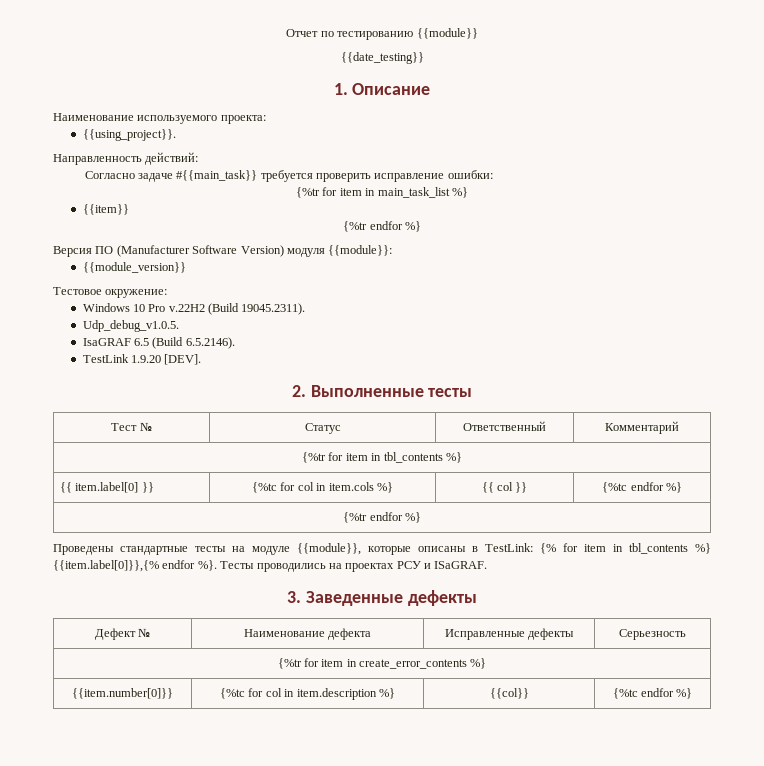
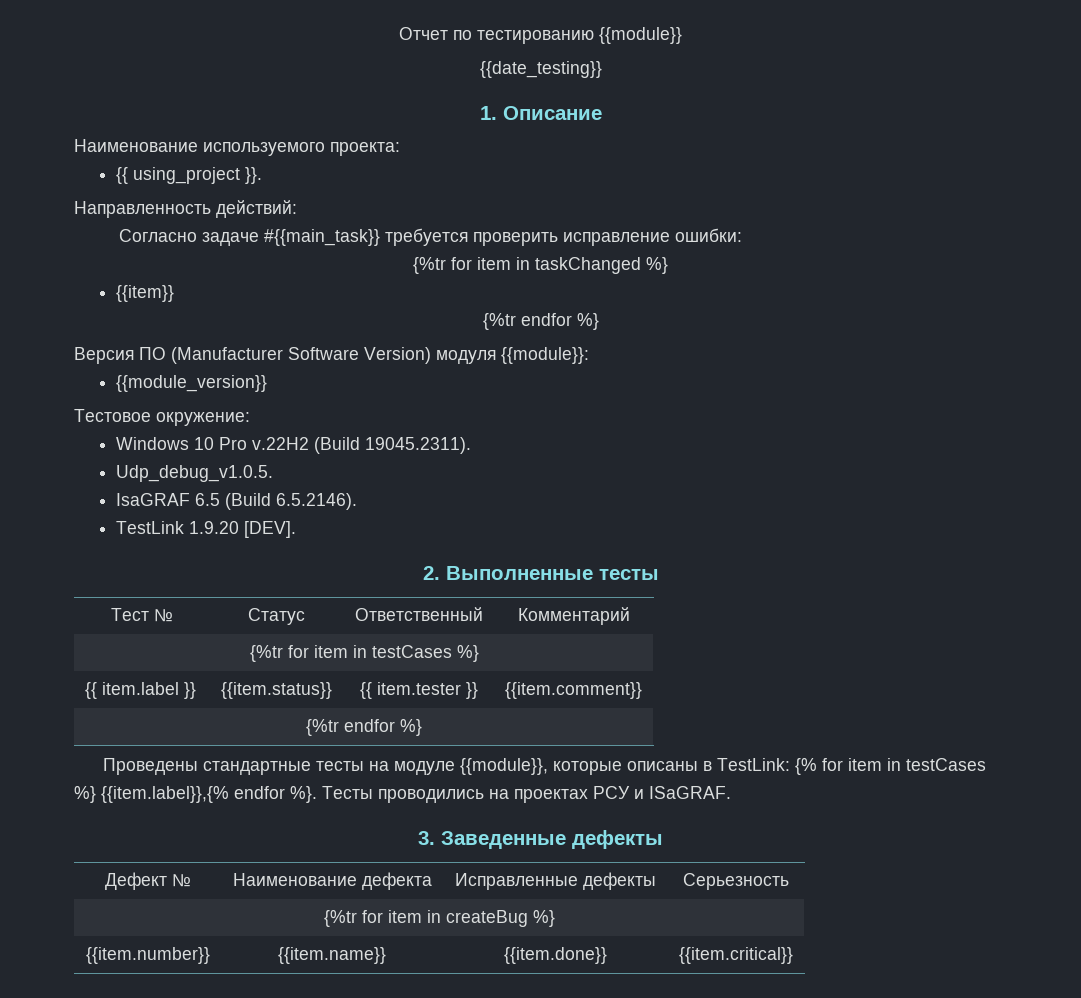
- {{using_project}}.
+ {{ using_project }}.
- {%tr for item in main_task_list %}
+ {%tr for item in taskChanged %}
- {%tr for item in tbl_contents %}
+ {%tr for item in testCases %}
- {{ item.label[0] }} | {%tc for col in item.cols %} | {{ col }} | {%tc endfor %}
+ {{ item.label }} | {{item.status}} | {{ item.tester }} | {{item.comment}}
- Проведены стандартные тесты на модуле {{module}}, которые описаны в TestLink: {% for item in tbl_contents %} {{item.label[0]}},{% endfor %}.
+ Проведены стандартные тесты на модуле {{module}}, которые описаны в TestLink: {% for item in testCases %} {{item.label}},{% endfor %}.
- {%tr for item in create_error_contents %}
- {{item.number[0]}} | {%tc for col in item.description %} | {{col}} | {%tc endfor %}
+ {%tr for item in createBug %}
+ {{item.number}} | {{item.name}} | {{item.done}} | {{item.critical}}

